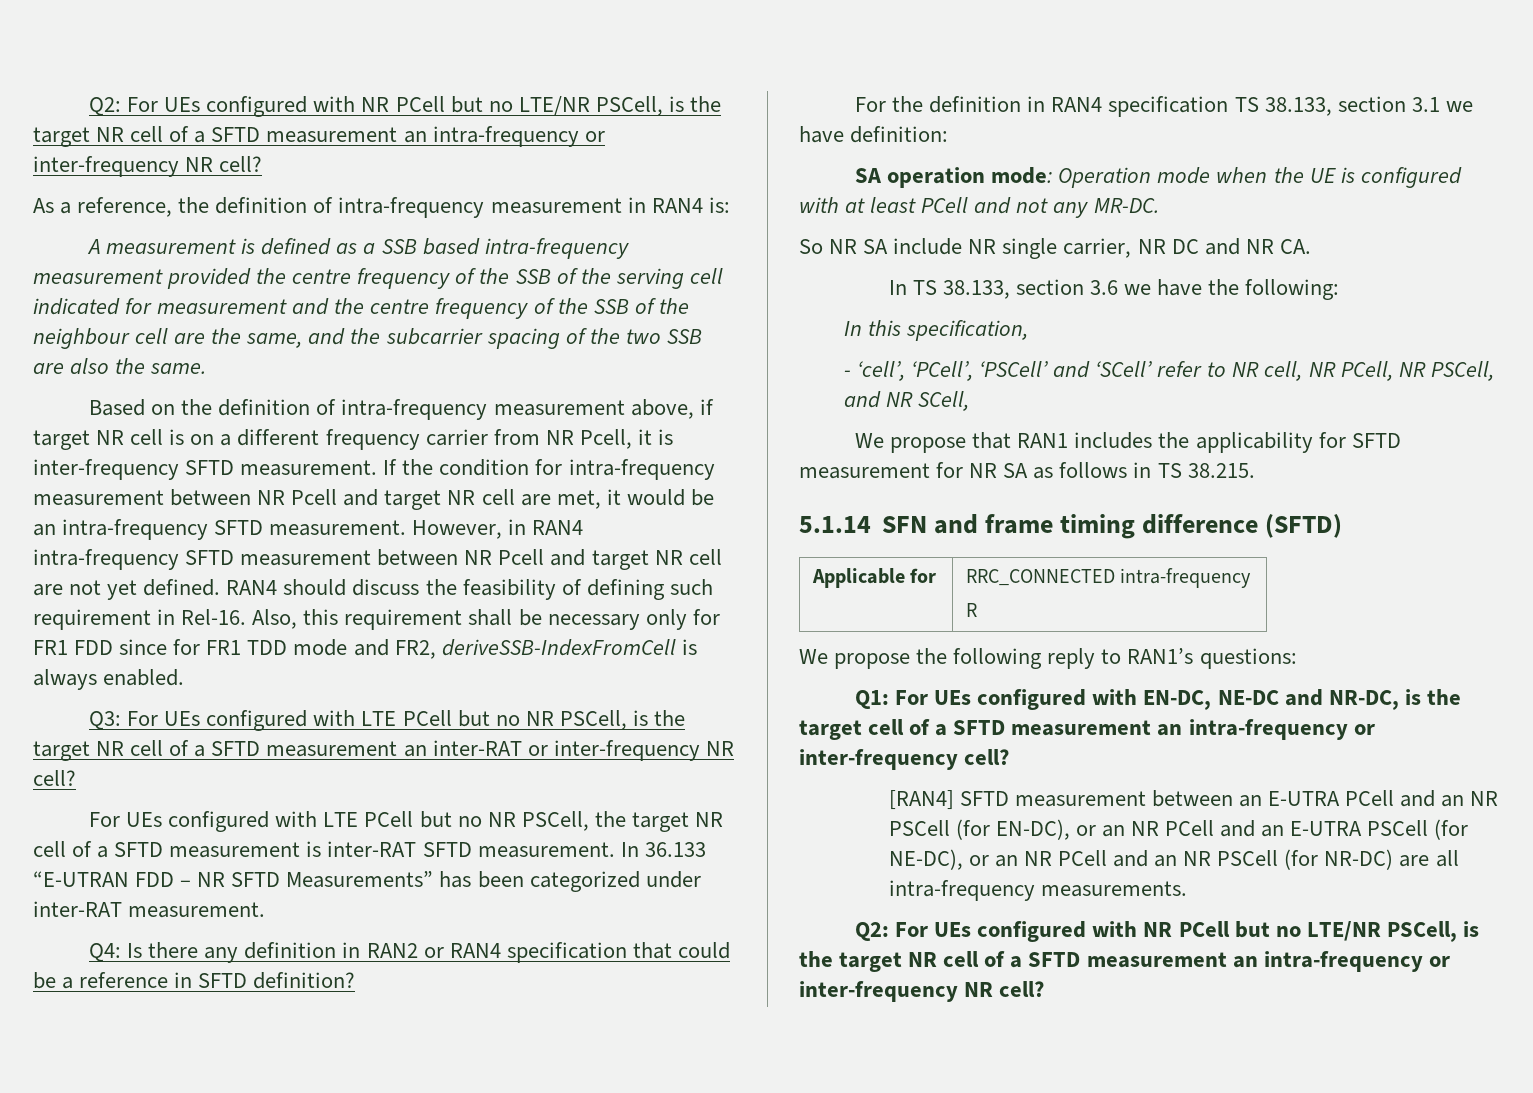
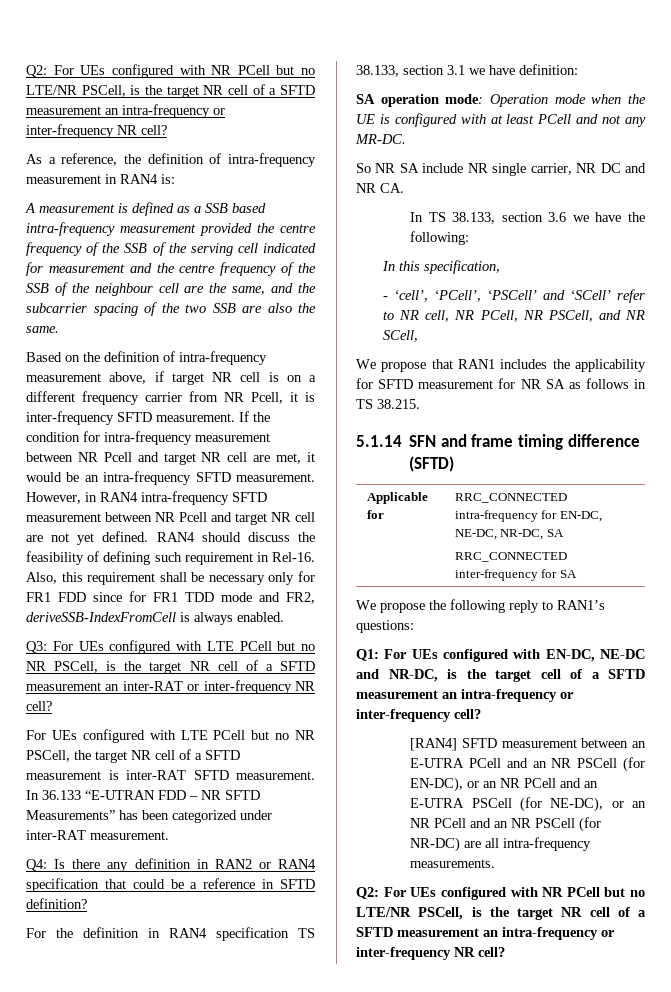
- Applicable for | RRC_CONNECTED intra-frequency
- R
+ Applicable for | RRC_CONNECTED intra-frequency for EN-DC, NE-DC, NR-DC, SA
+ RRC_CONNECTED inter-frequency for SA

